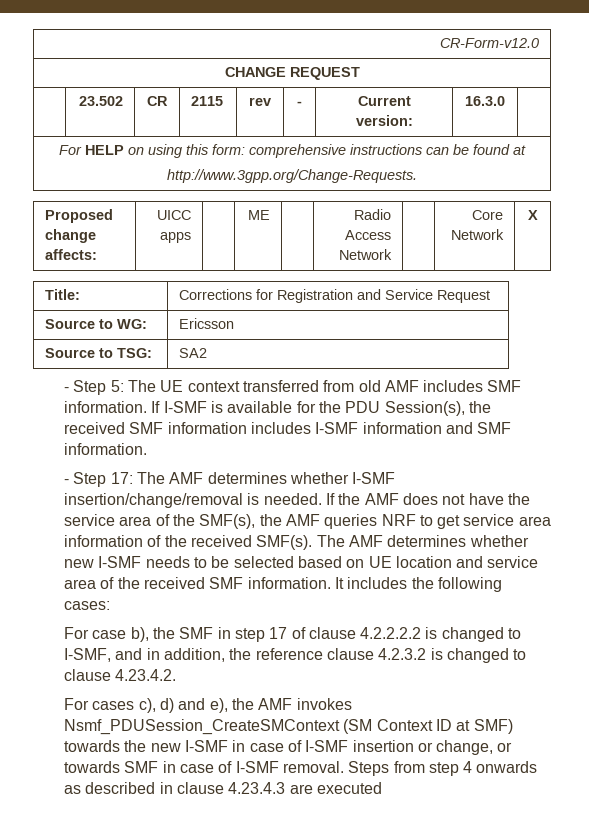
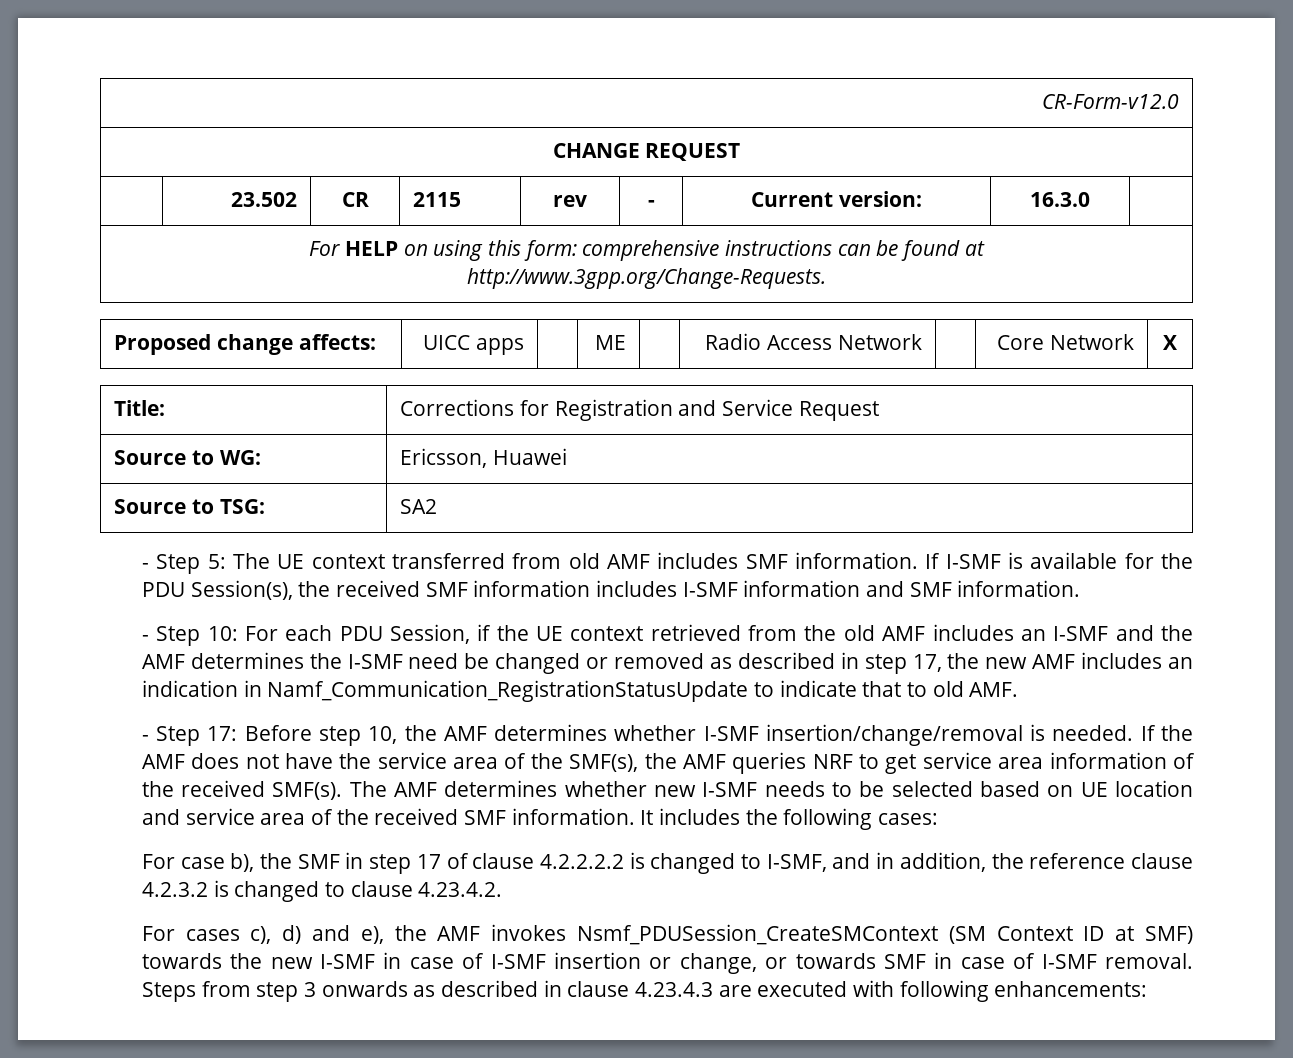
- Source to WG: | Ericsson
+ Source to WG: | Ericsson, Huawei
+ - Step 10: For each PDU Session, if the UE context retrieved from the old AMF includes an I-SMF and the AMF determines the I-SMF need be changed or removed as described in step 17, the new AMF includes an indication in Namf_Communication_RegistrationStatusUpdate to indicate that to old AMF.
- - Step 17: The AMF determines whether I-SMF insertion/change/removal is needed.
+ - Step 17: Before step 10, the AMF determines whether I-SMF insertion/change/removal is needed.
- Steps from step 4 onwards as described in clause 4.23.4.3 are executed
+ Steps from step 3 onwards as described in clause 4.23.4.3 are executed with following enhancements:

